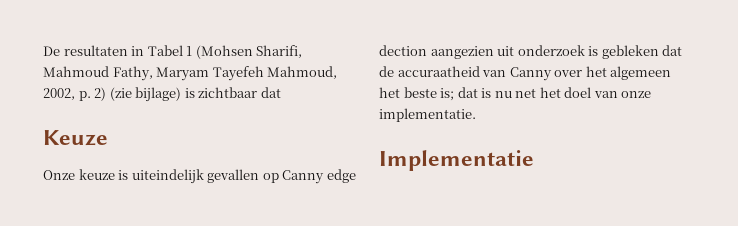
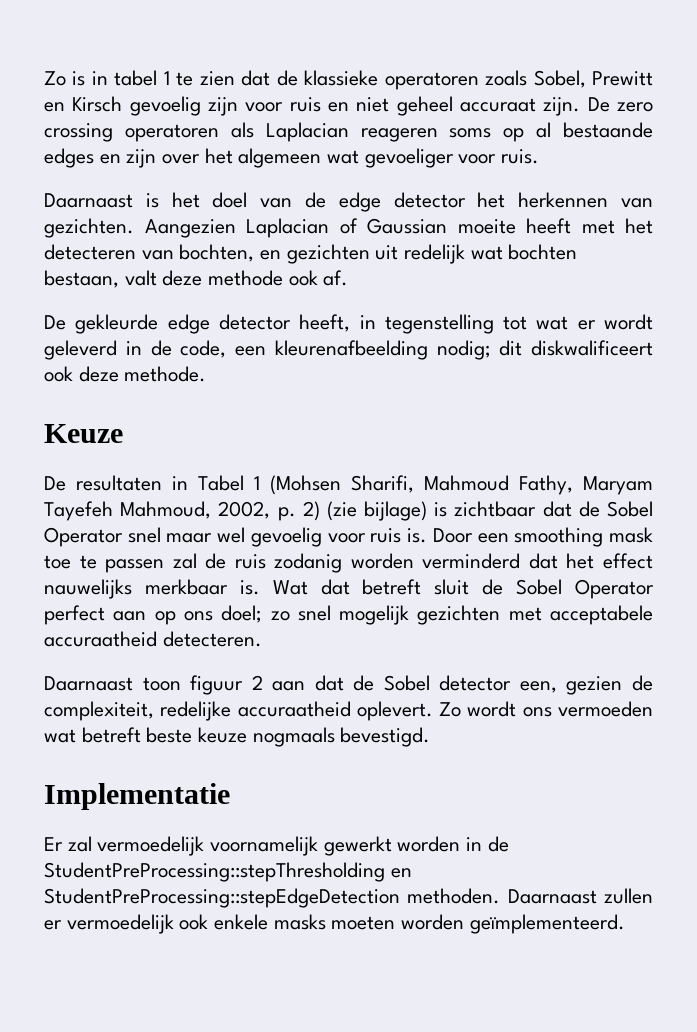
+ Zo is in tabel 1 te zien dat de klassieke operatoren zoals Sobel, Prewitt en Kirsch gevoelig zijn voor ruis en niet geheel accuraat zijn. De zero crossing operatoren als Laplacian reageren soms op al bestaande edges en zijn over het algemeen wat gevoeliger voor ruis.
+ Daarnaast is het doel van de edge detector het herkennen van gezichten. Aangezien Laplacian of Gaussian moeite heeft met het detecteren van bochten, en gezichten uit redelijk wat bochten bestaan, valt deze methode ook af.
+ De gekleurde edge detector heeft, in tegenstelling tot wat er wordt geleverd in de code, een kleurenafbeelding nodig; dit diskwalificeert ook deze methode.
+ Keuze
- De resultaten in Tabel 1 (Mohsen Sharifi, Mahmoud Fathy, Maryam Tayefeh Mahmoud, 2002, p. 2) (zie bijlage) is zichtbaar dat
- Keuze
- Onze keuze is uiteindelijk gevallen op Canny edge dection aangezien uit onderzoek is gebleken dat de accuraatheid van Canny over het algemeen het beste is; dat is nu net het doel van onze implementatie.
+ De resultaten in Tabel 1 (Mohsen Sharifi, Mahmoud Fathy, Maryam Tayefeh Mahmoud, 2002, p. 2) (zie bijlage) is zichtbaar dat de Sobel Operator snel maar wel gevoelig voor ruis is. Door een smoothing mask toe te passen zal de ruis zodanig worden verminderd dat het effect nauwelijks merkbaar is. Wat dat betreft sluit de Sobel Operator perfect aan op ons doel; zo snel mogelijk gezichten met acceptabele accuraatheid detecteren.
+ Daarnaast toon figuur 2 aan dat de Sobel detector een, gezien de complexiteit, redelijke accuraatheid oplevert. Zo wordt ons vermoeden wat betreft beste keuze nogmaals bevestigd.
  Implementatie
+ Er zal vermoedelijk voornamelijk gewerkt worden in de StudentPreProcessing::stepThresholding en StudentPreProcessing::stepEdgeDetection methoden. Daarnaast zullen er vermoedelijk ook enkele masks moeten worden geïmplementeerd.

